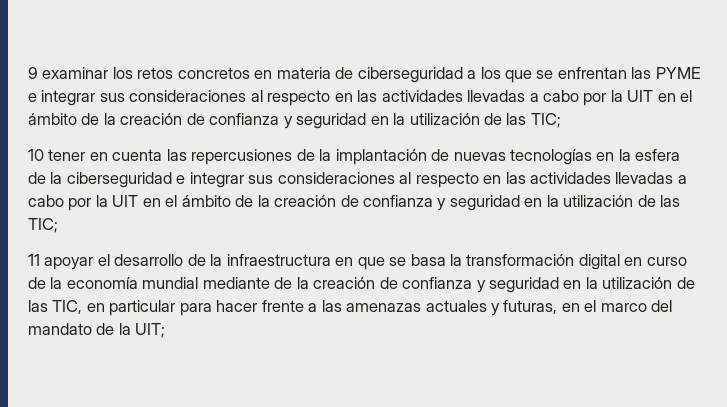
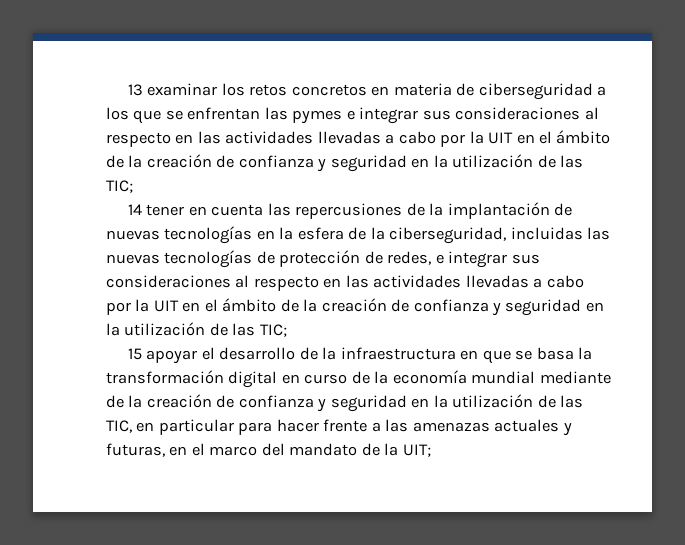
- 9 examinar los retos concretos en materia de ciberseguridad a los que se enfrentan las PYME e integrar sus consideraciones al respecto en las actividades llevadas a cabo por la UIT en el ámbito de la creación de confianza y seguridad en la utilización de las TIC;
+ 13 examinar los retos concretos en materia de ciberseguridad a los que se enfrentan las pymes e integrar sus consideraciones al respecto en las actividades llevadas a cabo por la UIT en el ámbito de la creación de confianza y seguridad en la utilización de las TIC;
- 10 tener en cuenta las repercusiones de la implantación de nuevas tecnologías en la esfera de la ciberseguridad e integrar sus consideraciones al respecto en las actividades llevadas a cabo por la UIT en el ámbito de la creación de confianza y seguridad en la utilización de las TIC;
+ 14 tener en cuenta las repercusiones de la implantación de nuevas tecnologías en la esfera de la ciberseguridad, incluidas las nuevas tecnologías de protección de redes, e integrar sus consideraciones al respecto en las actividades llevadas a cabo por la UIT en el ámbito de la creación de confianza y seguridad en la utilización de las TIC;
- 11 apoyar el desarrollo de la infraestructura en que se basa la transformación digital en curso de la economía mundial mediante de la creación de confianza y seguridad en la utilización de las TIC, en particular para hacer frente a las amenazas actuales y futuras, en el marco del mandato de la UIT;
+ 15 apoyar el desarrollo de la infraestructura en que se basa la transformación digital en curso de la economía mundial mediante de la creación de confianza y seguridad en la utilización de las TIC, en particular para hacer frente a las amenazas actuales y futuras, en el marco del mandato de la UIT;

